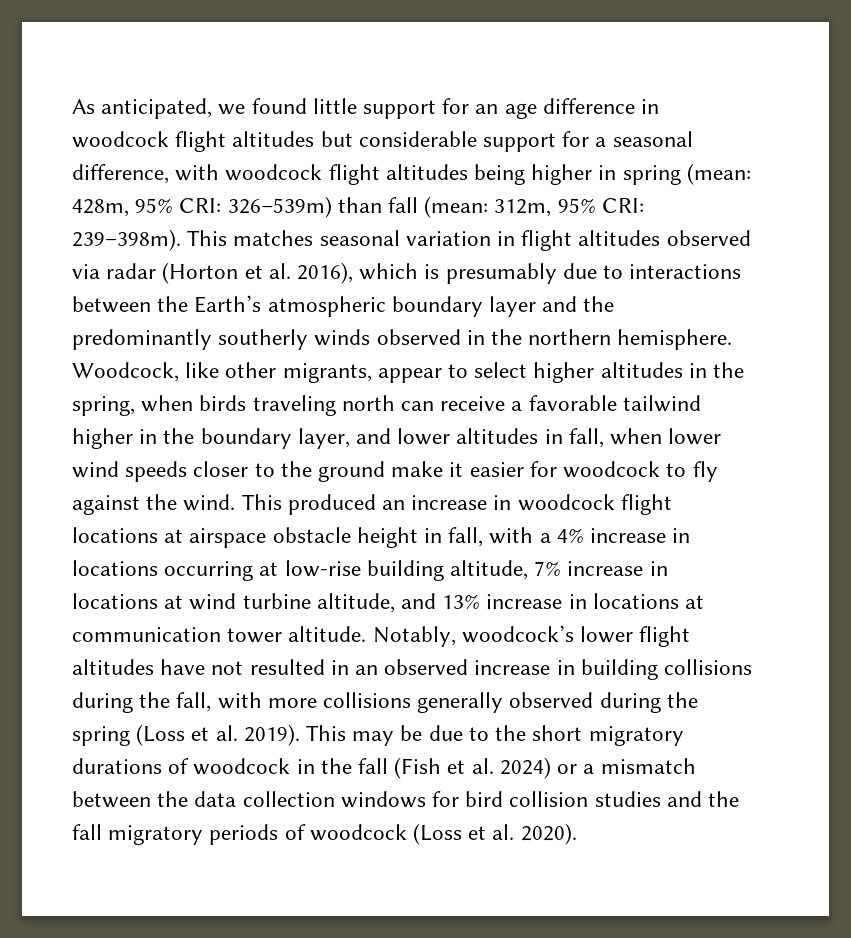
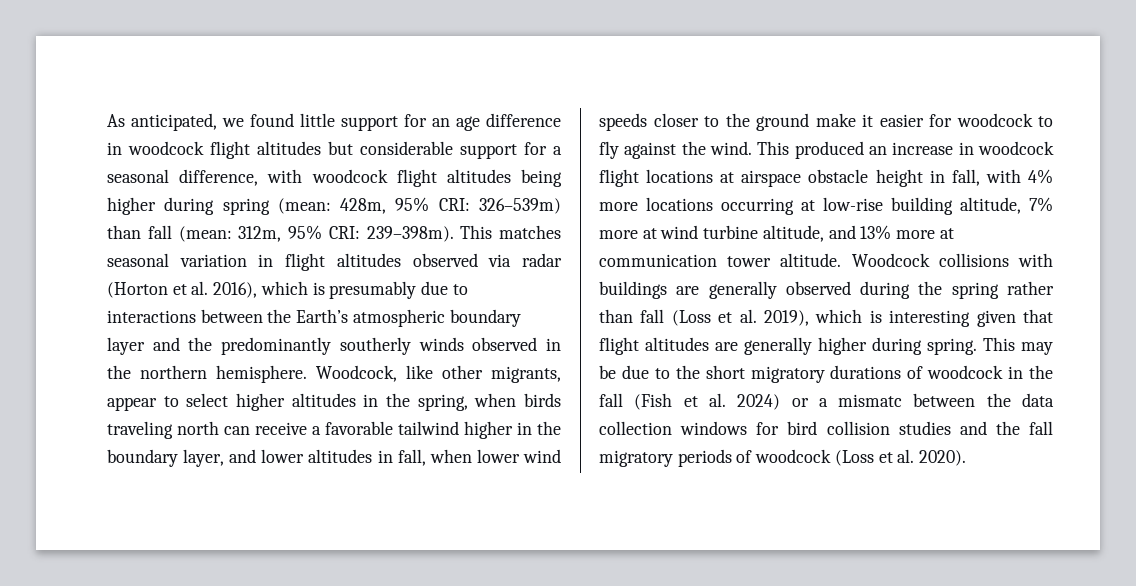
- As anticipated, we found little support for an age difference in woodcock flight altitudes but considerable support for a seasonal difference, with woodcock flight altitudes being higher in spring (mean: 428m, 95% CRI: 326–539m) than fall (mean: 312m, 95% CRI: 239–398m).
+ As anticipated, we found little support for an age difference in woodcock flight altitudes but considerable support for a seasonal difference, with woodcock flight altitudes being higher during spring (mean: 428m, 95% CRI: 326–539m) than fall (mean: 312m, 95% CRI: 239–398m).
- This produced an increase in woodcock flight locations at airspace obstacle height in fall, with a 4% increase in locations occurring at low-rise building altitude, 7% increase in locations at wind turbine altitude, and 13% increase in locations at communication tower altitude.
+ This produced an increase in woodcock flight locations at airspace obstacle height in fall, with 4% more locations occurring at low-rise building altitude, 7% more at wind turbine altitude, and 13% more at communication tower altitude.
- Notably, woodcock’s lower flight altitudes have not resulted in an observed increase in building collisions during the fall, with more collisions generally observed during the spring (Loss et al. 2019).
+ Woodcock collisions with buildings are generally observed during the spring rather than fall (Loss et al. 2019), which is interesting given that flight altitudes are generally higher during spring.
- This may be due to the short migratory durations of woodcock in the fall (Fish et al. 2024) or a mismatch between the data collection windows for bird collision studies and the fall migratory periods of woodcock (Loss et al. 2020).
+ This may be due to the short migratory durations of woodcock in the fall (Fish et al. 2024) or a mismatc between the data collection windows for bird collision studies and the fall migratory periods of woodcock (Loss et al. 2020).

